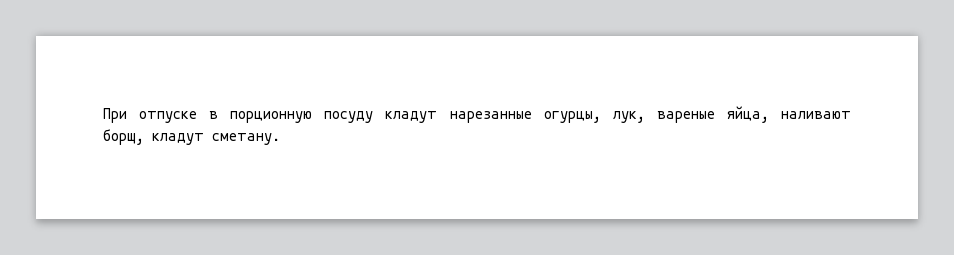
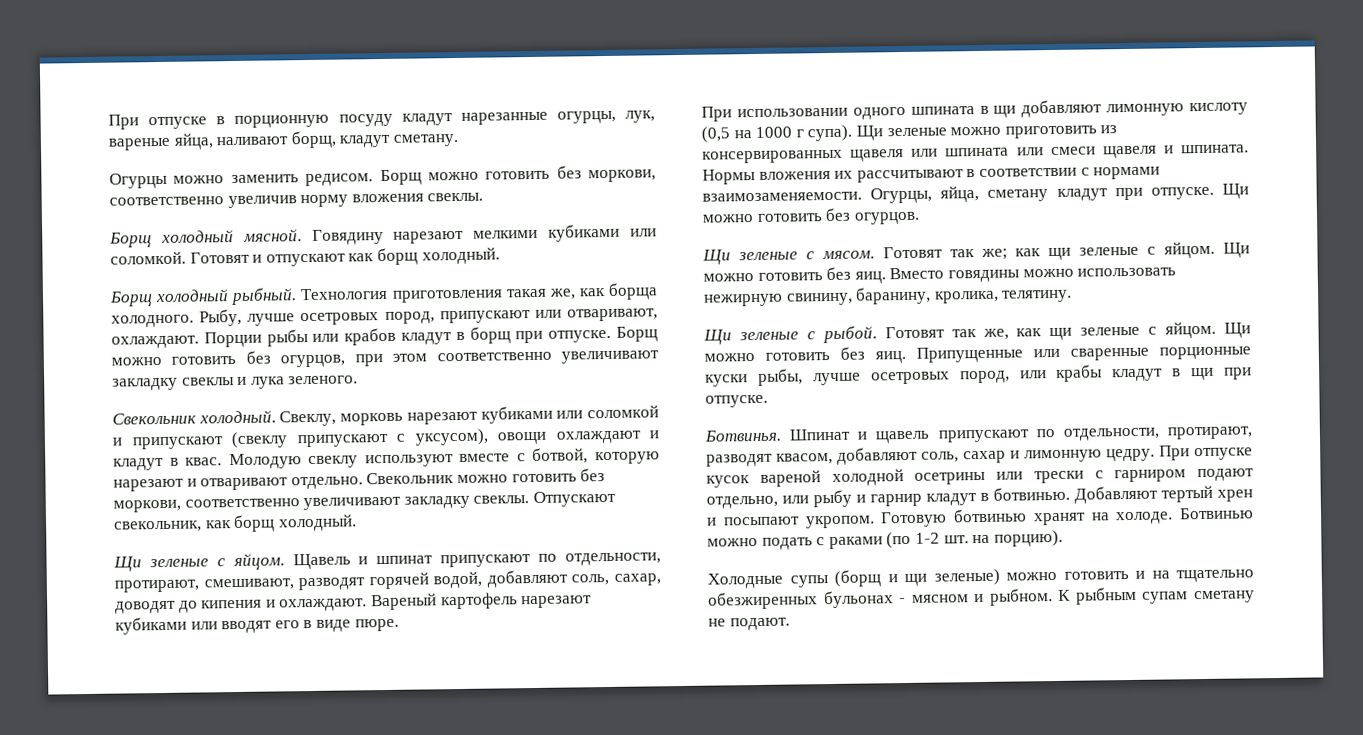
+ Огурцы можно заменить редисом. Борщ можно готовить без моркови, соответственно увеличив норму вложения свеклы.
+ Борщ холодный мясной. Говядину нарезают мелкими кубиками или соломкой. Готовят и отпускают как борщ холодный.
+ Борщ холодный рыбный. Технология приготовления такая же, как борща холодного. Рыбу, лучше осетровых пород, припускают или отваривают, охлаждают. Порции рыбы или крабов кладут в борщ при отпуске. Борщ можно готовить без огурцов, при этом соответственно увеличивают закладку свеклы и лука зеленого.
+ Свекольник холодный. Свеклу, морковь нарезают кубиками или соломкой и припускают (свеклу припускают с уксусом), овощи охлаждают и кладут в квас. Молодую свеклу используют вместе с ботвой, которую нарезают и отваривают отдельно. Свекольник можно готовить без моркови, соответственно увеличивают закладку свеклы. Отпускают свекольник, как борщ холодный.
+ Щи зеленые с яйцом. Щавель и шпинат припускают по отдельности, протирают, смешивают, разводят горячей водой, добавляют соль, сахар, доводят до кипения и охлаждают. Вареный картофель нарезают кубиками или вводят его в виде пюре.
+ При использовании одного шпината в щи добавляют лимонную кислоту (0,5 на 1000 г супа). Щи зеленые можно приготовить из консервированных щавеля или шпината или смеси щавеля и шпината. Нормы вложения их рассчитывают в соответствии с нормами взаимозаменяемости. Огурцы, яйца, сметану кладут при отпуске. Щи можно готовить без огурцов.
+ Щи зеленые с мясом. Готовят так же; как щи зеленые с яйцом. Щи можно готовить без яиц. Вместо говядины можно использовать нежирную свинину, баранину, кролика, телятину.
+ Щи зеленые с рыбой. Готовят так же, как щи зеленые с яйцом. Щи можно готовить без яиц. Припущенные или сваренные порционные куски рыбы, лучше осетровых пород, или крабы кладут в щи при отпуске.
+ Ботвинья. Шпинат и щавель припускают по отдельности, протирают, разводят квасом, добавляют соль, сахар и лимонную цедру. При отпуске кусок вареной холодной осетрины или трески с гарниром подают отдельно, или рыбу и гарнир кладут в ботвинью. Добавляют тертый хрен и посыпают укропом. Готовую ботвинью хранят на холоде. Ботвинью можно подать с раками (по 1-2 шт. на порцию).
+ Холодные супы (борщ и щи зеленые) можно готовить и на тщательно обезжиренных бульонах - мясном и рыбном. К рыбным супам сметану не подают.

